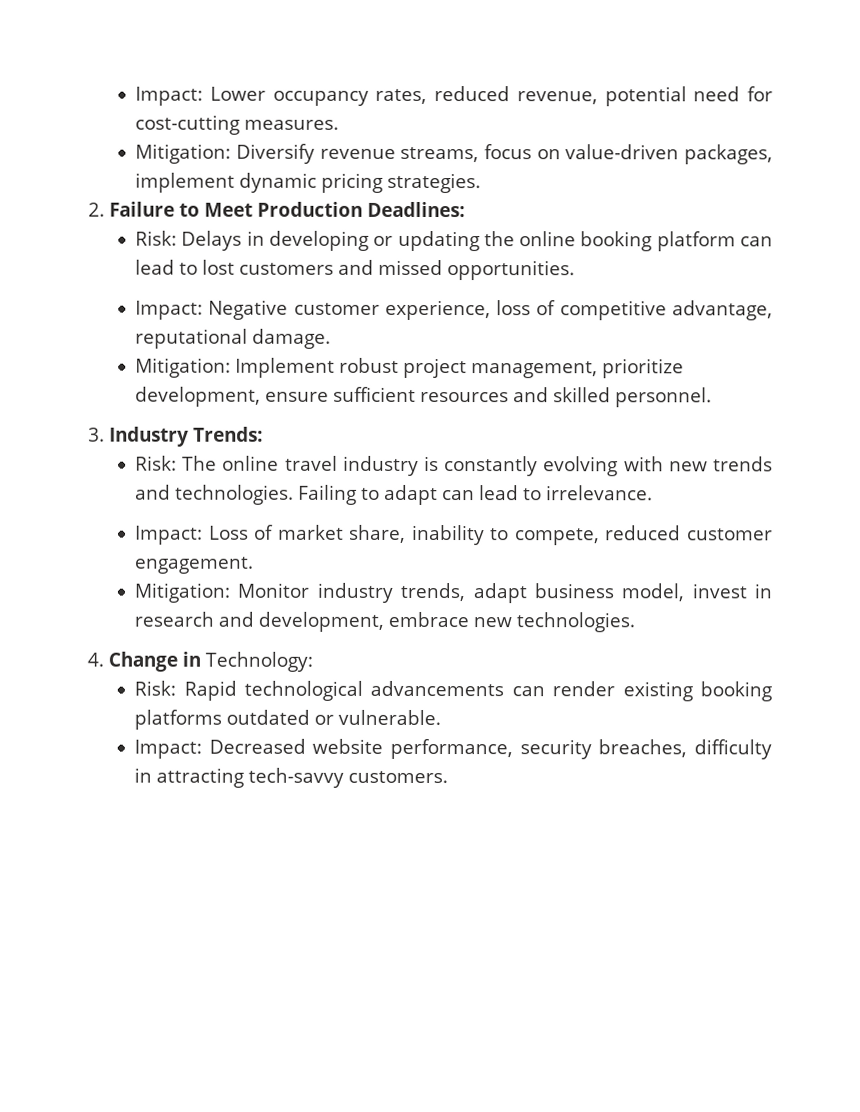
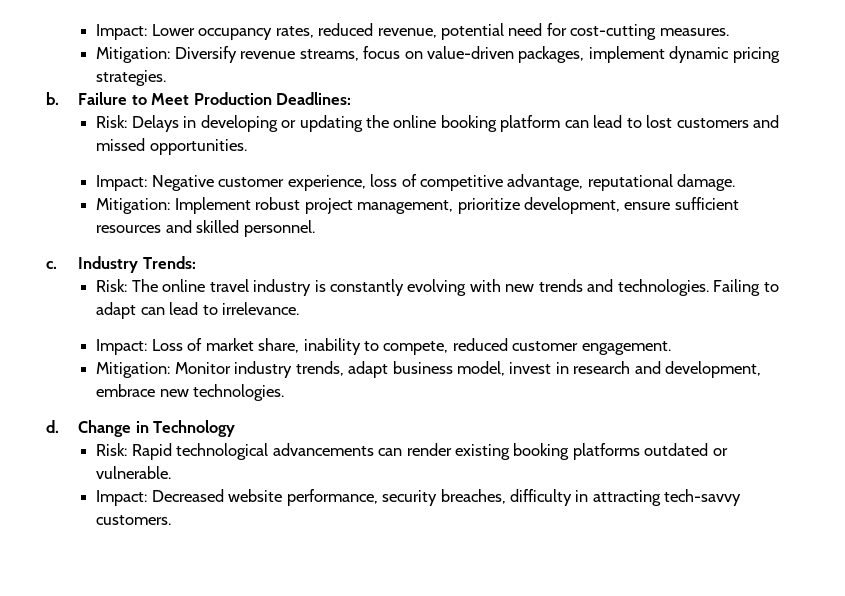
- 2. Failure to Meet Production Deadlines:
+ b. Failure to Meet Production Deadlines:
- 3. Industry Trends:
+ c. Industry Trends:
- 4. Change in Technology:
+ d. Change in Technology

